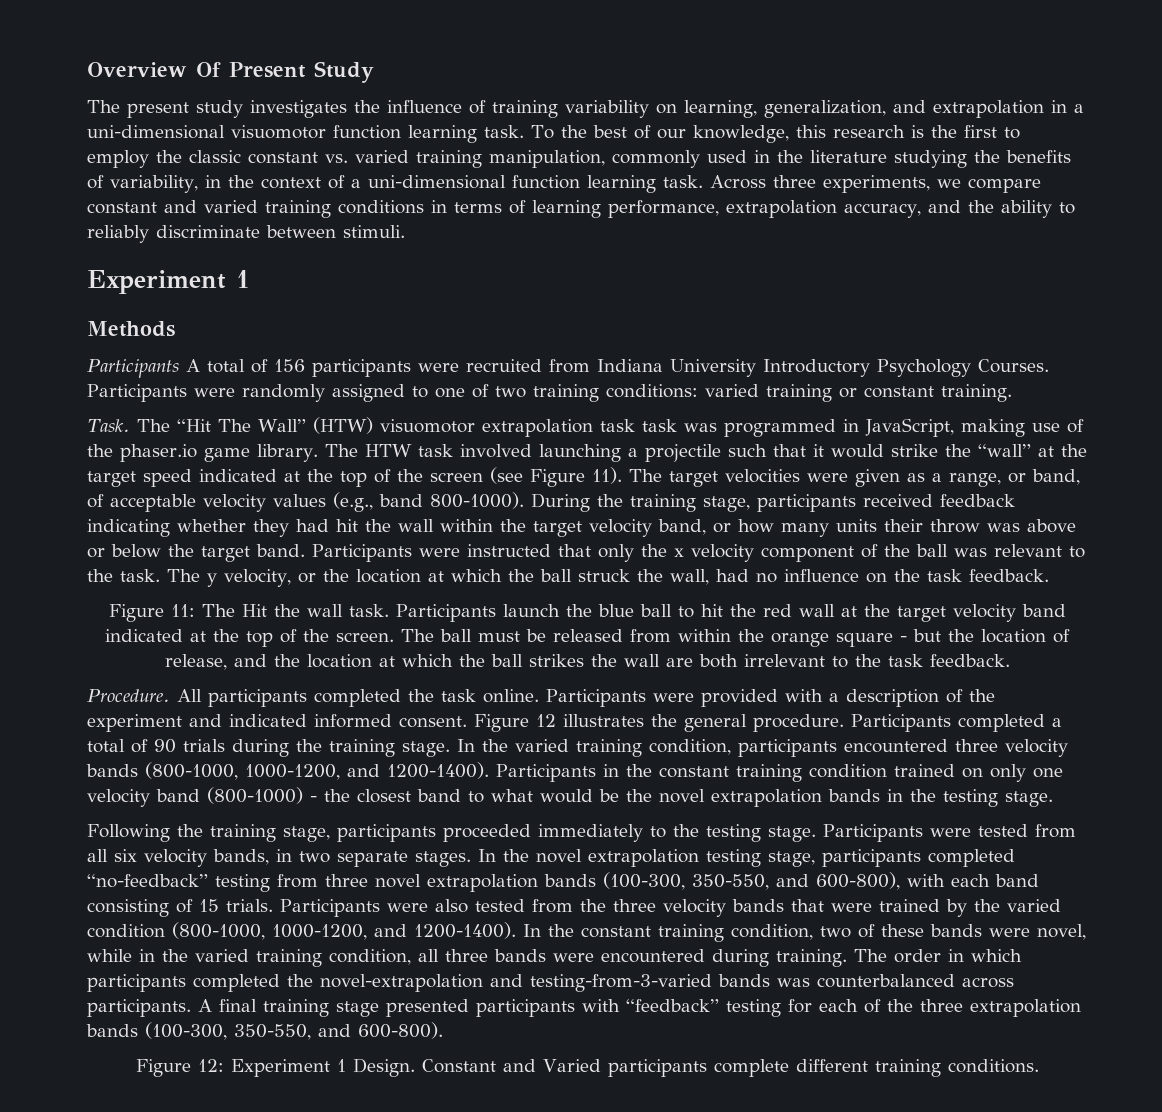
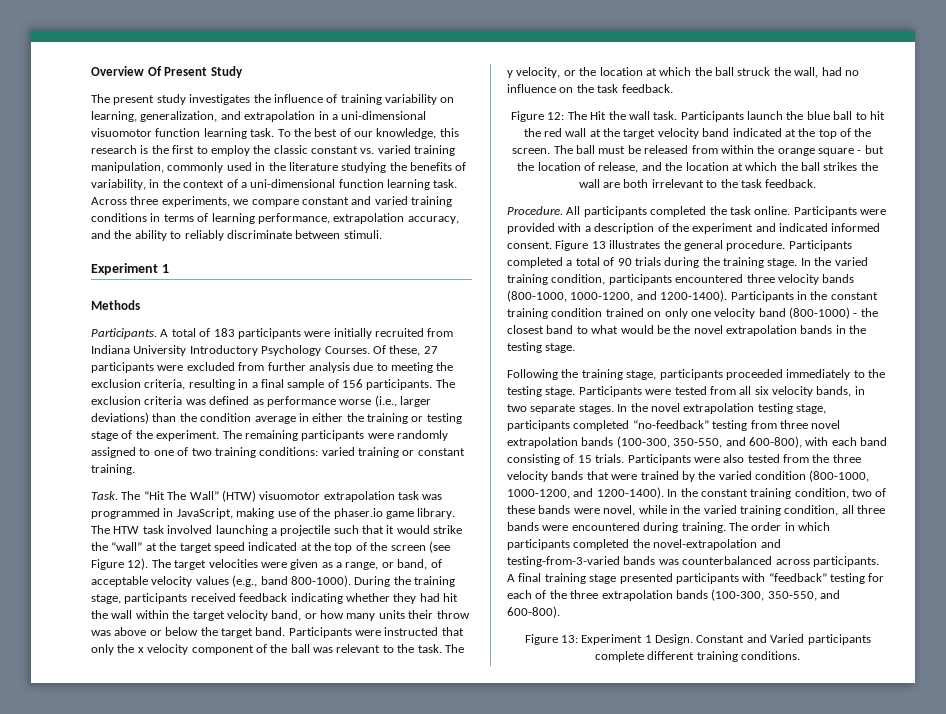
- Participants A total of 156 participants were recruited from Indiana University Introductory Psychology Courses.
+ Participants. A total of 183 participants were initially recruited from Indiana University Introductory Psychology Courses.
- Participants were randomly assigned to one of two training conditions: varied training or constant training.
+ Of these, 27 participants were excluded from further analysis due to meeting the exclusion criteria, resulting in a final sample of 156 participants. The exclusion criteria was defined as performance worse (i.e., larger deviations) than the condition average in either the training or testing stage of the experiment. The remaining participants were randomly assigned to one of two training conditions: varied training or constant training.
- The “Hit The Wall” (HTW) visuomotor extrapolation task task was programmed in JavaScript, making use of the phaser.io game library.
+ The “Hit The Wall” (HTW) visuomotor extrapolation task was programmed in JavaScript, making use of the phaser.io game library.
- The HTW task involved launching a projectile such that it would strike the “wall” at the target speed indicated at the top of the screen (see Figure 11).
+ The HTW task involved launching a projectile such that it would strike the “wall” at the target speed indicated at the top of the screen (see Figure 12).
- Figure 11: The Hit the wall task.
+ Figure 12: The Hit the wall task.
- Figure 12 illustrates the general procedure.
+ Figure 13 illustrates the general procedure.
- Figure 12: Experiment 1 Design.
+ Figure 13: Experiment 1 Design.

